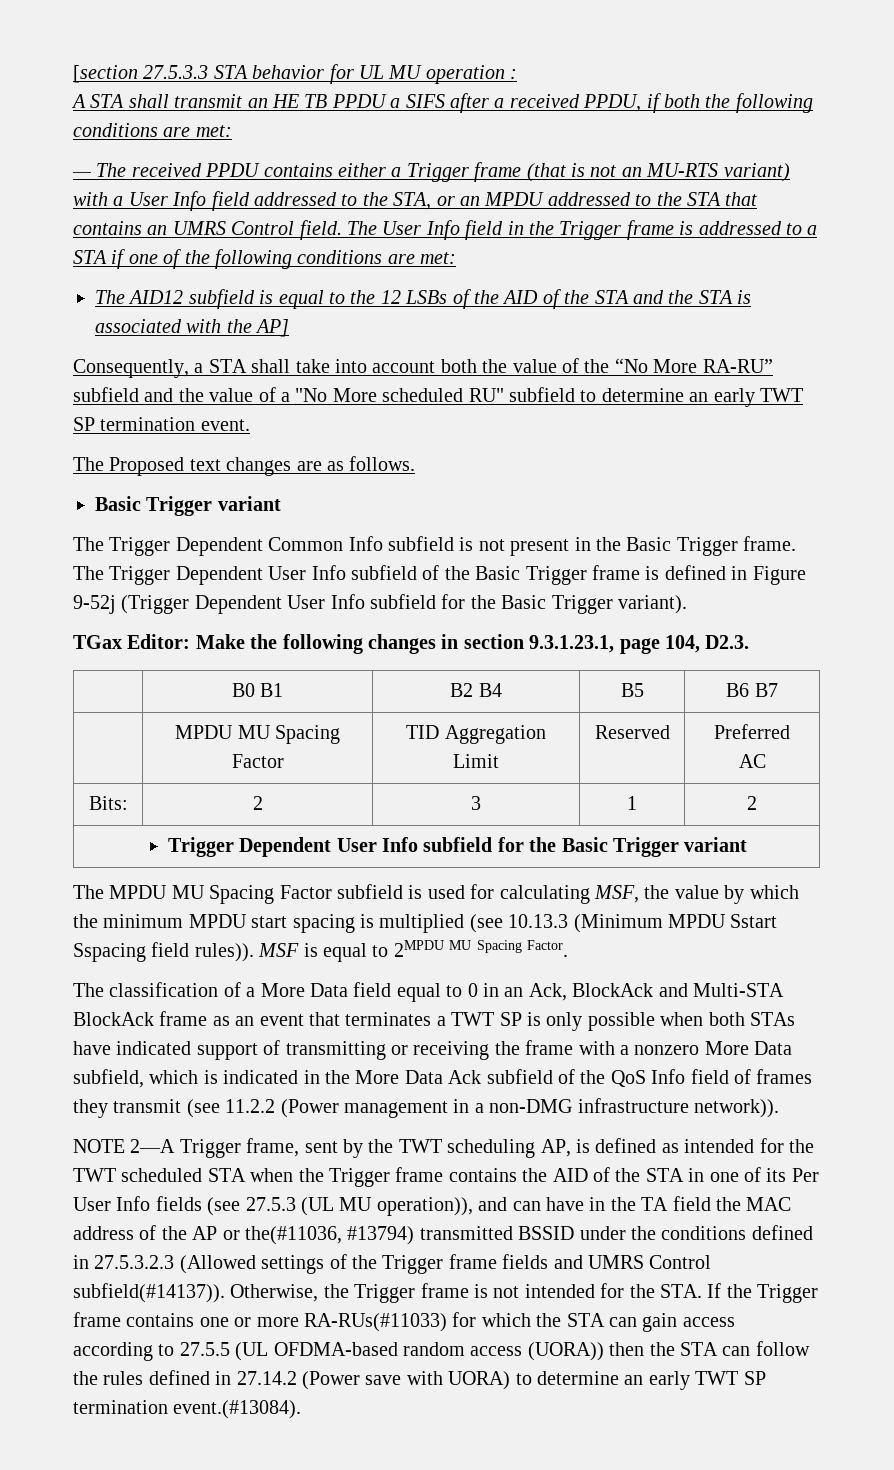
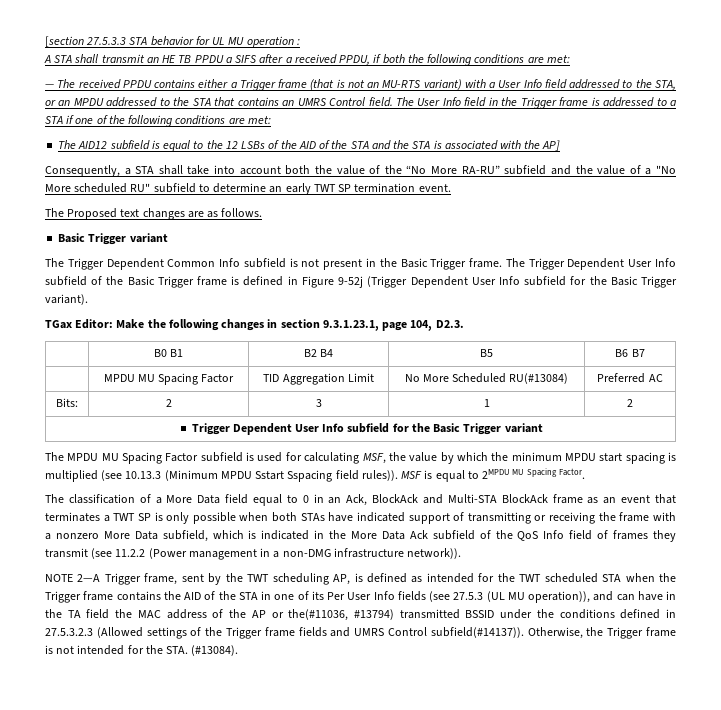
- | MPDU MU Spacing Factor | TID Aggregation Limit | Reserved | Preferred AC
+ | MPDU MU Spacing Factor | TID Aggregation Limit | No More Scheduled RU(#13084) | Preferred AC
- Otherwise, the Trigger frame is not intended for the STA. If the Trigger frame contains one or more RA-RUs(#11033) for which the STA can gain access according to 27.5.5 (UL OFDMA-based random access (UORA)) then the STA can follow the rules defined in 27.14.2 (Power save with UORA) to determine an early TWT SP termination event.(#13084).
+ Otherwise, the Trigger frame is not intended for the STA. (#13084).

